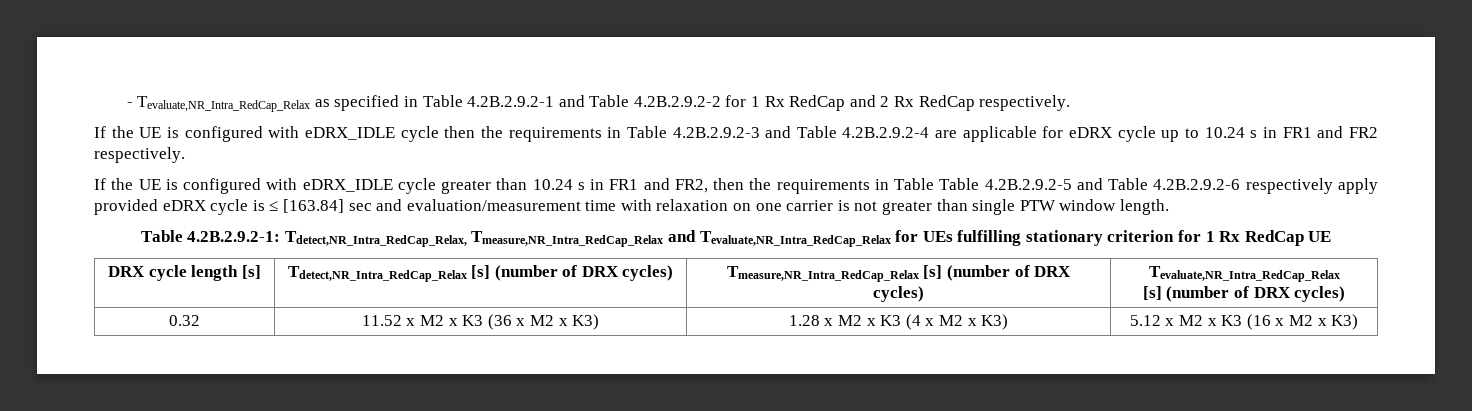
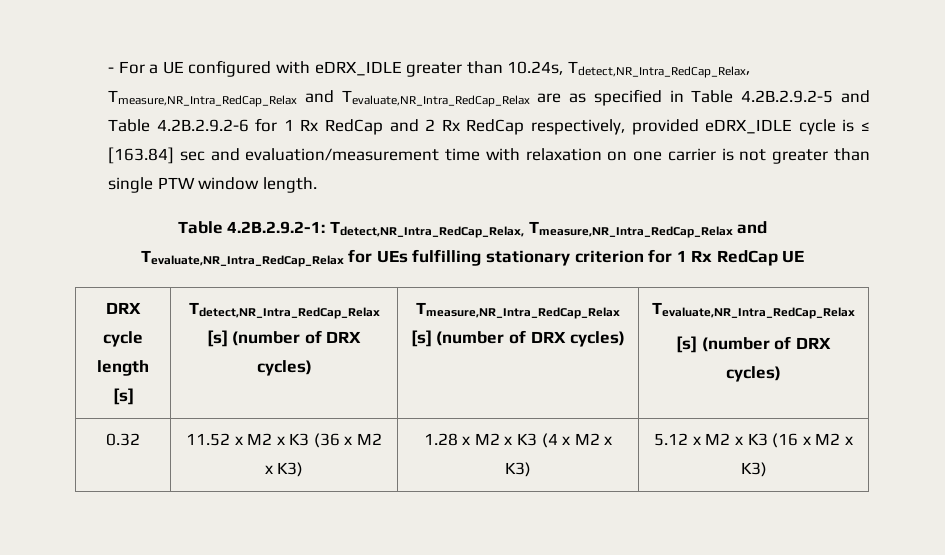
- - Tevaluate,NR_Intra_RedCap_Relax as specified in Table 4.2B.2.9.2-1 and Table 4.2B.2.9.2-2 for 1 Rx RedCap and 2 Rx RedCap respectively.
- If the UE is configured with eDRX_IDLE cycle then the requirements in Table 4.2B.2.9.2-3 and Table 4.2B.2.9.2-4 are applicable for eDRX cycle up to 10.24 s in FR1 and FR2 respectively.
- If the UE is configured with eDRX_IDLE cycle greater than 10.24 s in FR1 and FR2, then the requirements in Table Table 4.2B.2.9.2-5 and Table 4.2B.2.9.2-6 respectively apply provided eDRX cycle is ≤ [163.84] sec and evaluation/measurement time with relaxation on one carrier is not greater than single PTW window length.
+ - For a UE configured with eDRX_IDLE greater than 10.24s, Tdetect,NR_Intra_RedCap_Relax, Tmeasure,NR_Intra_RedCap_Relax and Tevaluate,NR_Intra_RedCap_Relax are as specified in Table 4.2B.2.9.2-5 and Table 4.2B.2.9.2-6 for 1 Rx RedCap and 2 Rx RedCap respectively, provided eDRX_IDLE cycle is ≤ [163.84] sec and evaluation/measurement time with relaxation on one carrier is not greater than single PTW window length.

